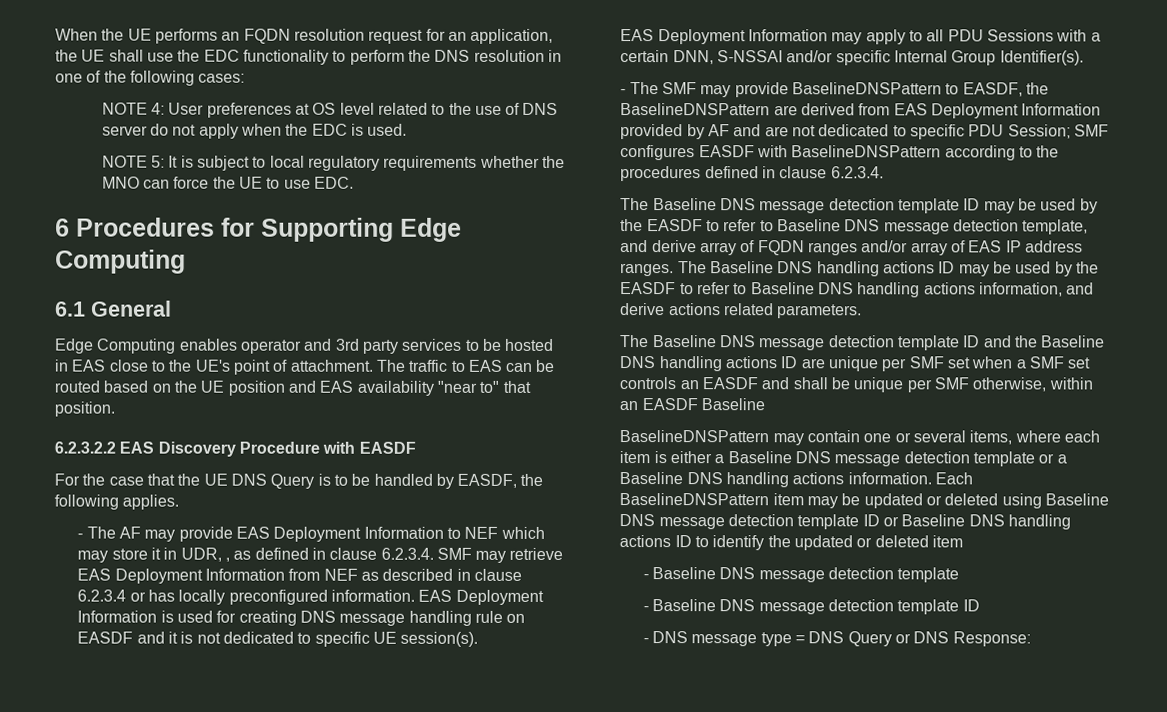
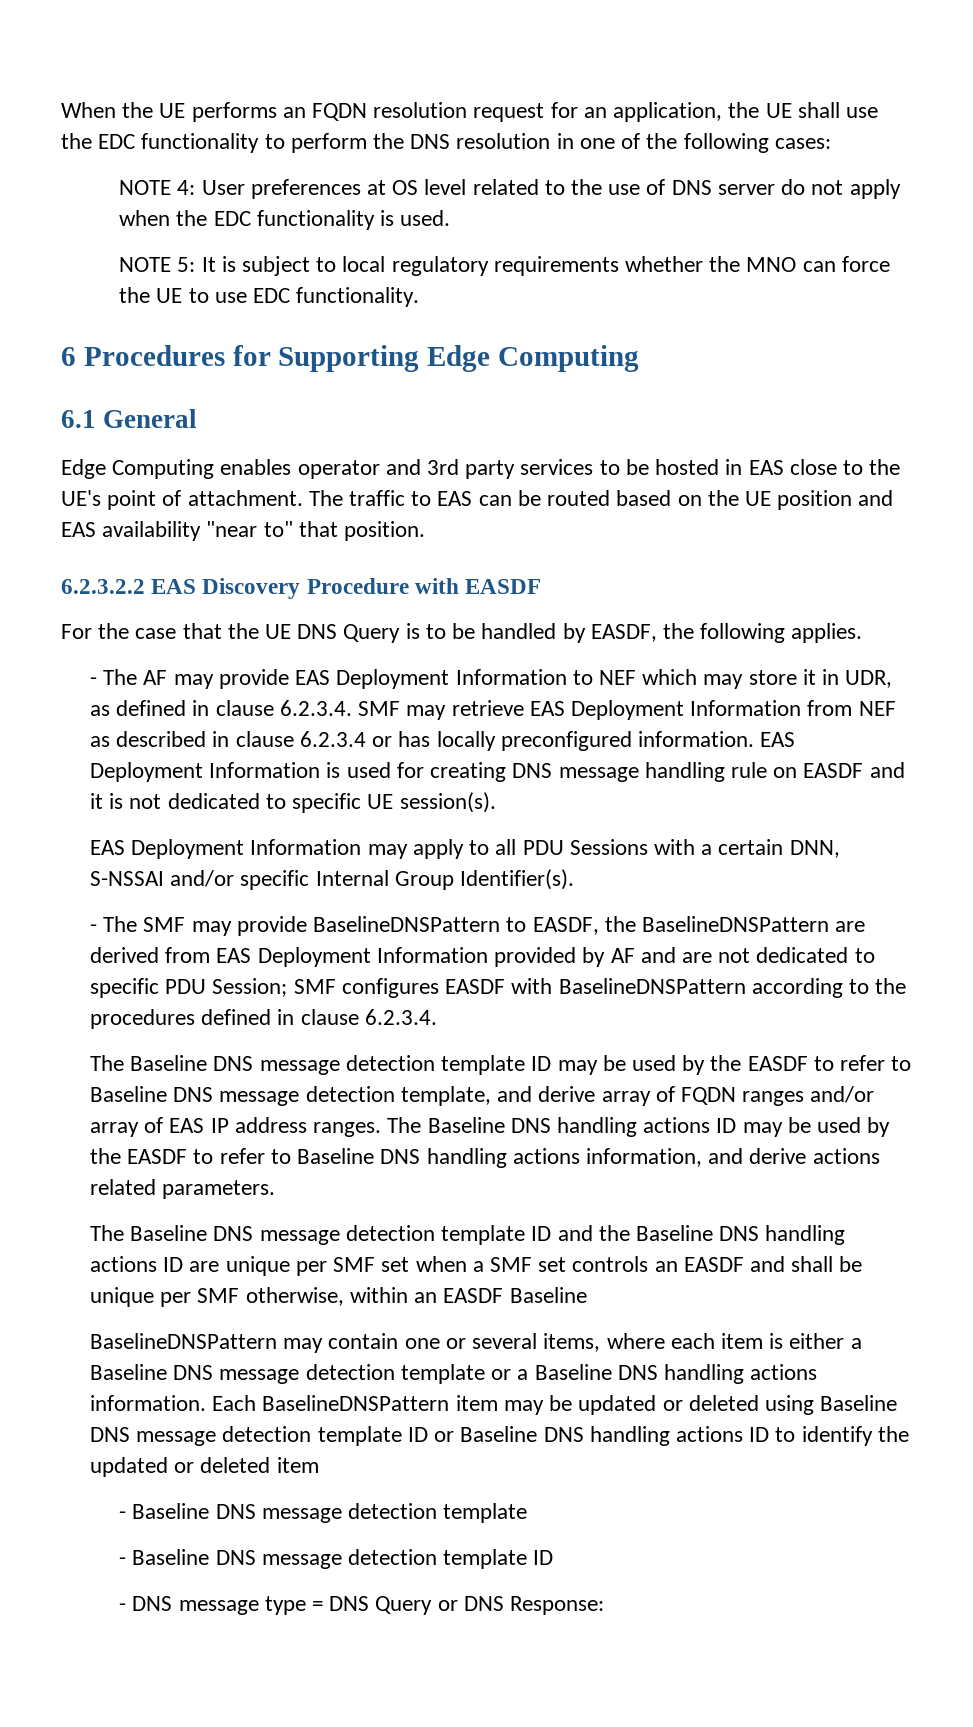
- NOTE 4: User preferences at OS level related to the use of DNS server do not apply when the EDC is used.
+ NOTE 4: User preferences at OS level related to the use of DNS server do not apply when the EDC functionality is used.
- NOTE 5: It is subject to local regulatory requirements whether the MNO can force the UE to use EDC.
+ NOTE 5: It is subject to local regulatory requirements whether the MNO can force the UE to use EDC functionality.
- - The AF may provide EAS Deployment Information to NEF which may store it in UDR, , as defined in clause 6.2.3.4. SMF may retrieve EAS Deployment Information from NEF as described in clause 6.2.3.4 or has locally preconfigured information.
+ - The AF may provide EAS Deployment Information to NEF which may store it in UDR, as defined in clause 6.2.3.4. SMF may retrieve EAS Deployment Information from NEF as described in clause 6.2.3.4 or has locally preconfigured information.

